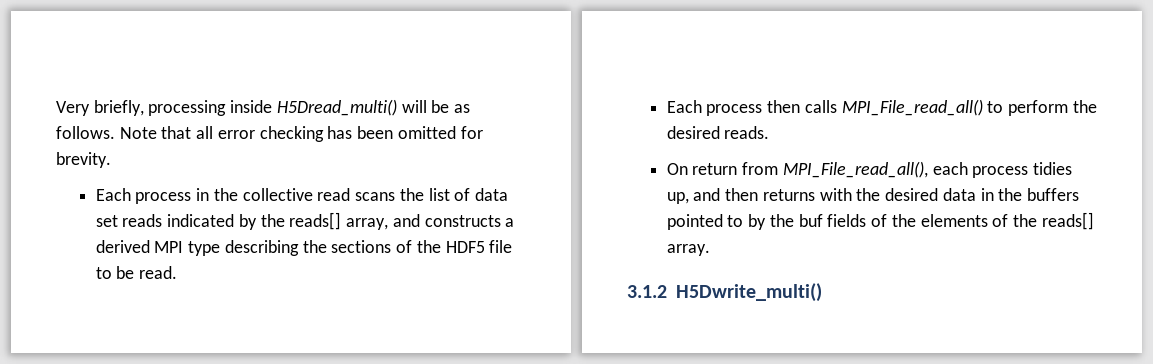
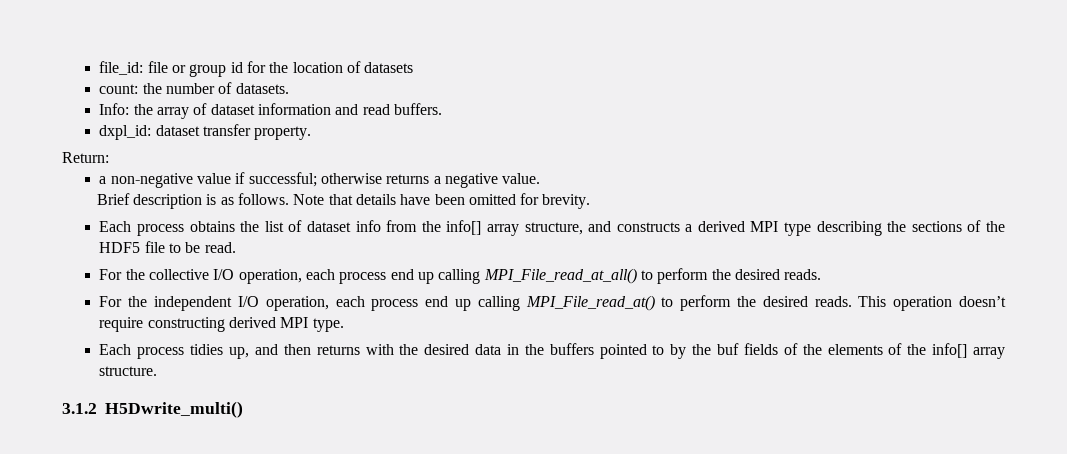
- Very briefly, processing inside H5Dread_multi() will be as follows. Note that all error checking has been omitted for brevity.
+ file_id: file or group id for the location of datasets
+ count: the number of datasets.
+ Info: the array of dataset information and read buffers.
+ dxpl_id: dataset transfer property.
+ Return:
+ a non-negative value if successful; otherwise returns a negative value.
+ Brief description is as follows. Note that details have been omitted for brevity.
- Each process in the collective read scans the list of data set reads indicated by the reads[] array, and constructs a derived MPI type describing the sections of the HDF5 file to be read.
+ Each process obtains the list of dataset info from the info[] array structure, and constructs a derived MPI type describing the sections of the HDF5 file to be read.
- Each process then calls MPI_File_read_all() to perform the desired reads.
+ For the collective I/O operation, each process end up calling MPI_File_read_at_all() to perform the desired reads.
- On return from MPI_File_read_all(), each process tidies up, and then returns with the desired data in the buffers pointed to by the buf fields of the elements of the reads[] array.
+ For the independent I/O operation, each process end up calling MPI_File_read_at() to perform the desired reads. This operation doesn’t require constructing derived MPI type.
+ Each process tidies up, and then returns with the desired data in the buffers pointed to by the buf fields of the elements of the info[] array structure.

